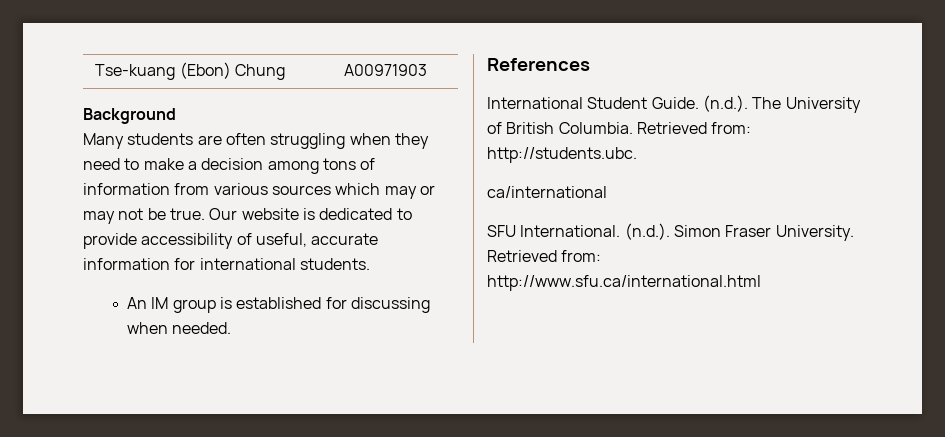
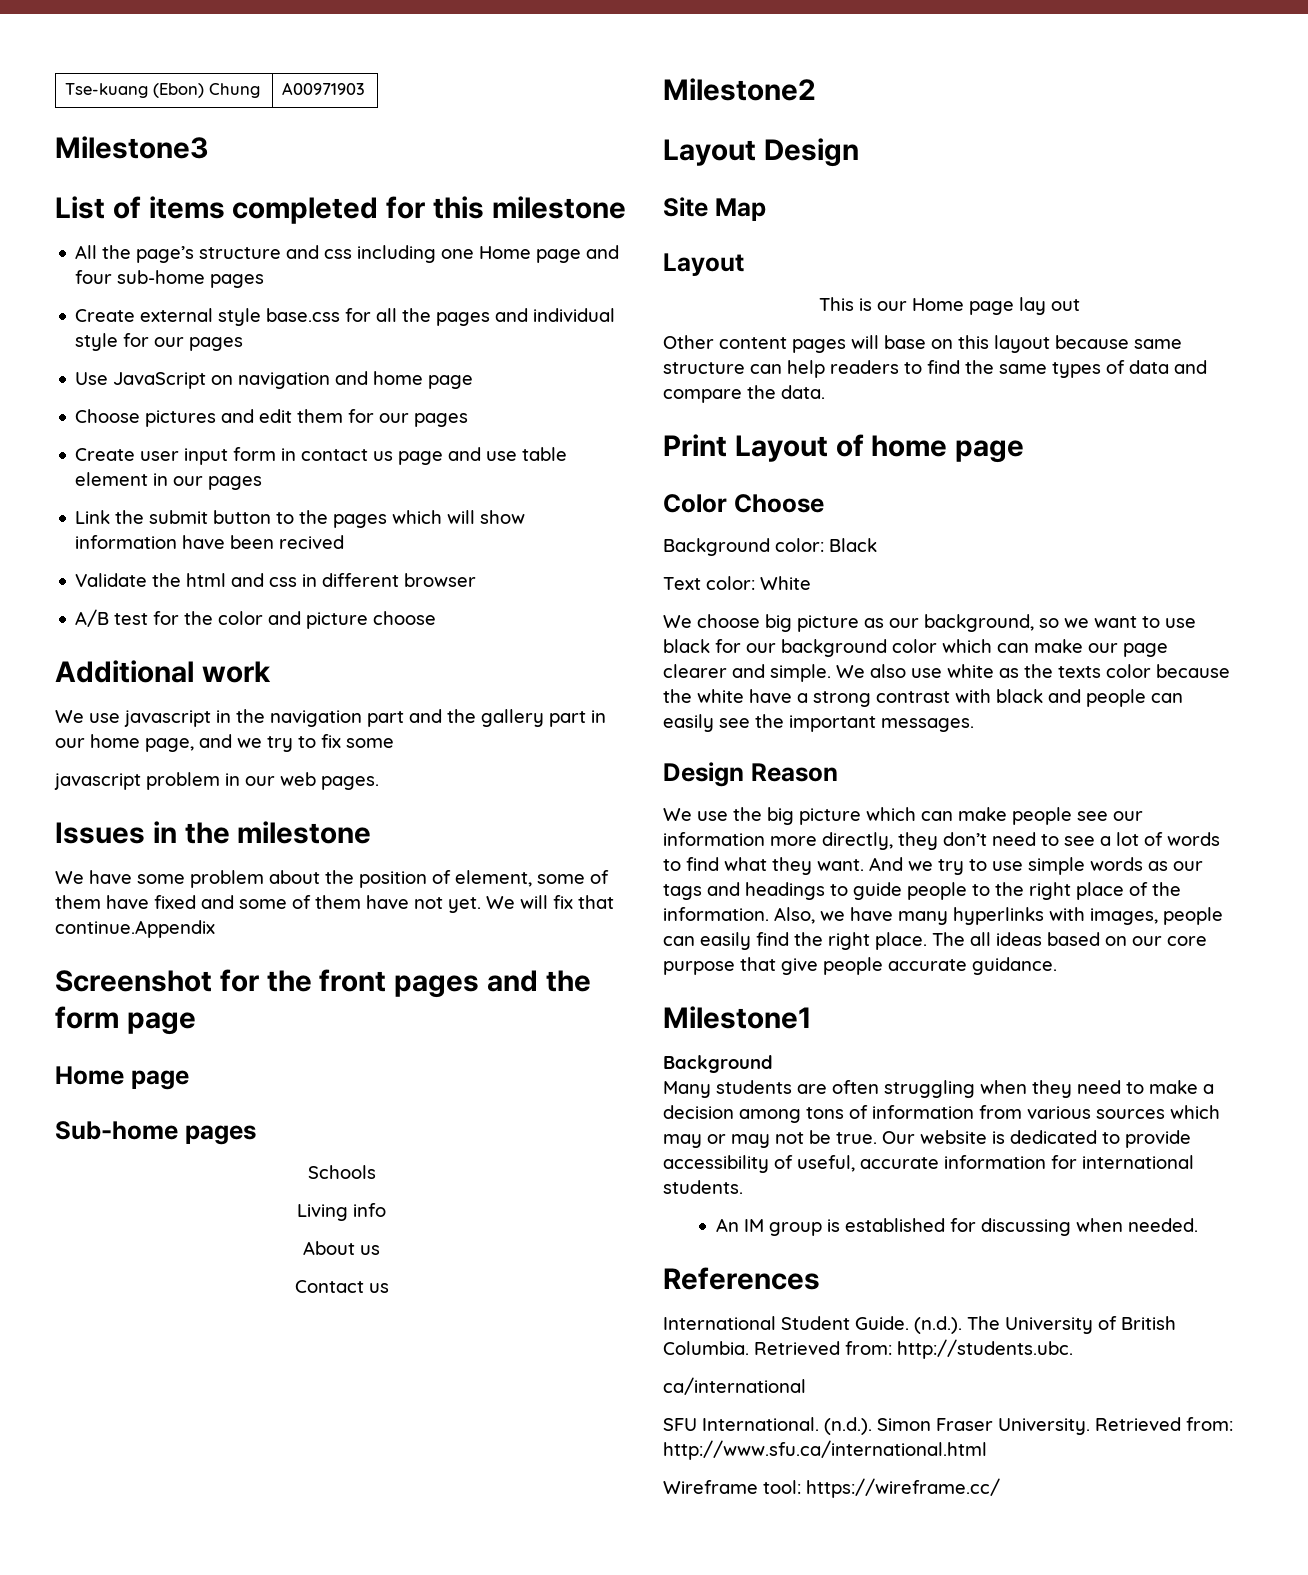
+ Milestone3
+ List of items completed for this milestone
+ All the page’s structure and css including one Home page and four sub-home pages
+ Create external style base.css for all the pages and individual style for our pages
+ Use JavaScript on navigation and home page
+ Choose pictures and edit them for our pages
+ Create user input form in contact us page and use table element in our pages
+ Link the submit button to the pages which will show information have been recived
+ Validate the html and css in different browser
+ A/B test for the color and picture choose
+ Additional work
+ We use javascript in the navigation part and the gallery part in our home page, and we try to fix some
+ javascript problem in our web pages.
+ Issues in the milestone
+ We have some problem about the position of element, some of them have fixed and some of them have not yet. We will fix that continue.Appendix
+ Screenshot for the front pages and the form page
+ Home page
+ Sub-home pages
+ Schools
+ Living info
+ About us
+ Contact us
+ Milestone2
+ Layout Design
+ Site Map
+ Layout
+ This is our Home page lay out
+ Other content pages will base on this layout because same structure can help readers to find the same types of data and compare the data.
+ Print Layout of home page
+ Color Choose
+ Background color: Black
+ Text color: White
+ We choose big picture as our background, so we want to use black for our background color which can make our page clearer and simple. We also use white as the texts color because the white have a strong contrast with black and people can easily see the important messages.
+ Design Reason
+ We use the big picture which can make people see our information more directly, they don’t need to see a lot of words to find what they want. And we try to use simple words as our tags and headings to guide people to the right place of the information. Also, we have many hyperlinks with images, people can easily find the right place. The all ideas based on our core purpose that give people accurate guidance.
+ Milestone1
+ Wireframe tool: https://wireframe.cc/

